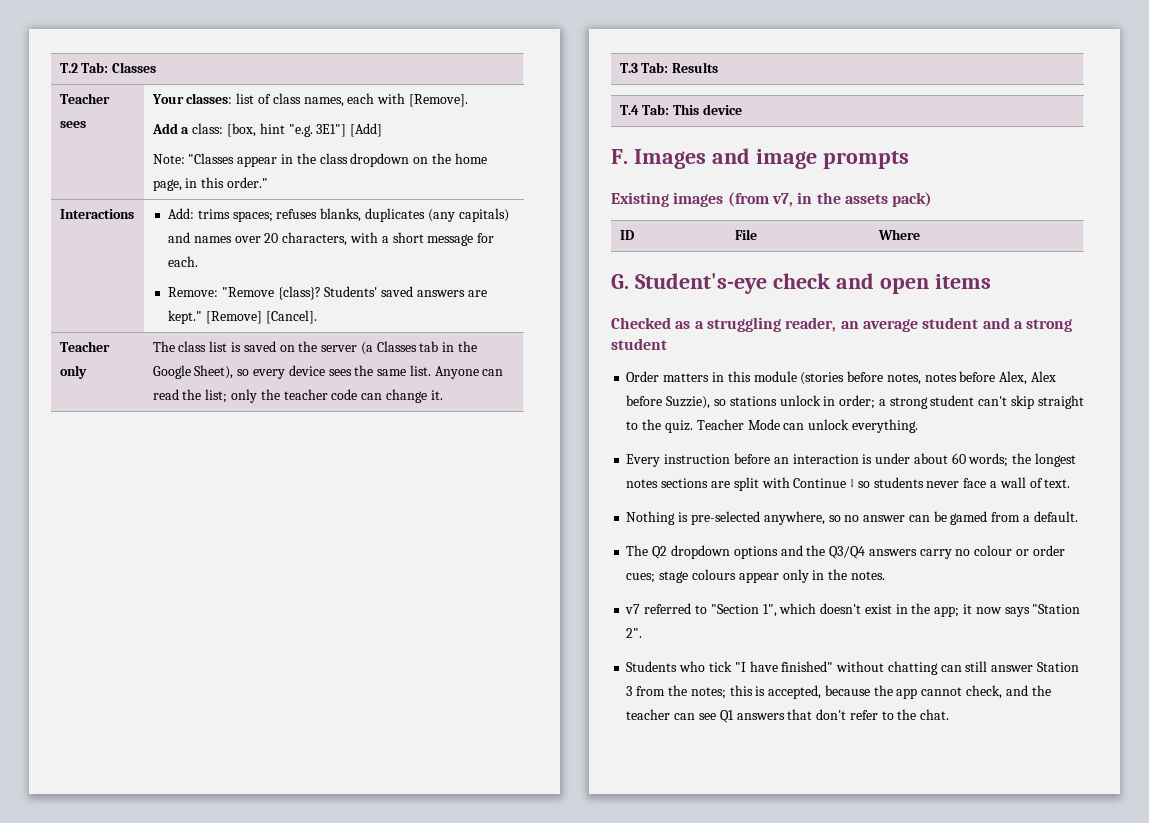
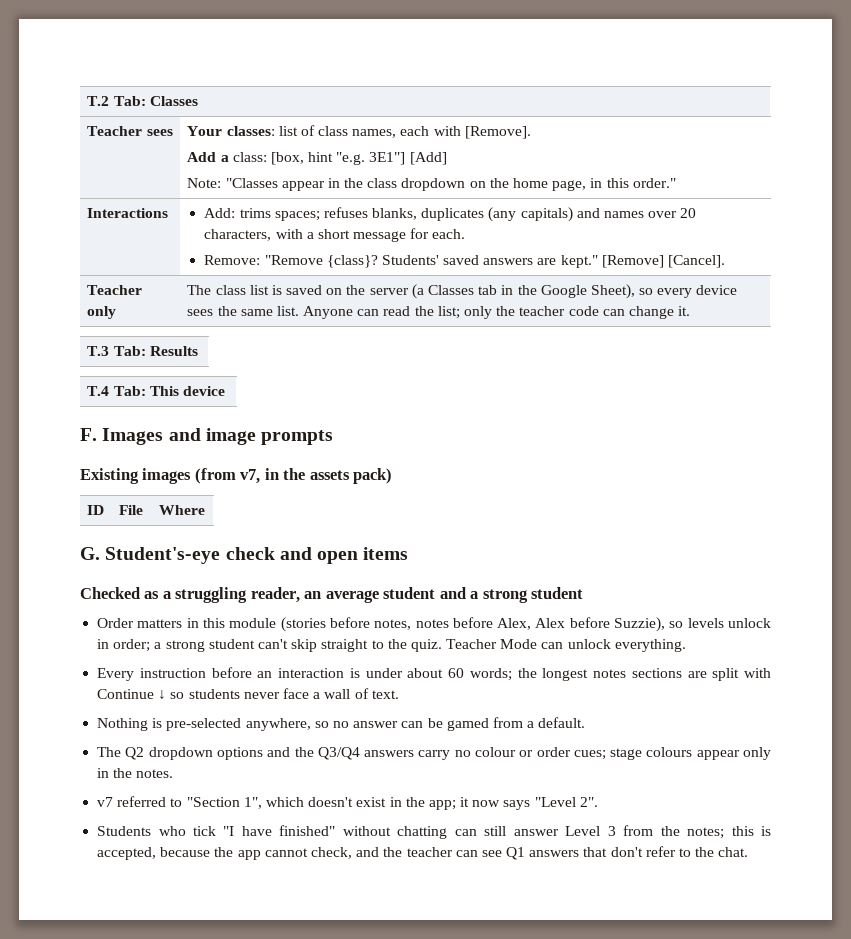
- Order matters in this module (stories before notes, notes before Alex, Alex before Suzzie), so stations unlock in order; a strong student can't skip straight to the quiz.
+ Order matters in this module (stories before notes, notes before Alex, Alex before Suzzie), so levels unlock in order; a strong student can't skip straight to the quiz.
- v7 referred to "Section 1", which doesn't exist in the app; it now says "Station 2".
+ v7 referred to "Section 1", which doesn't exist in the app; it now says "Level 2".
- Students who tick "I have finished" without chatting can still answer Station 3 from the notes; this is accepted, because the app cannot check, and the teacher can see Q1 answers that don't refer to the chat.
+ Students who tick "I have finished" without chatting can still answer Level 3 from the notes; this is accepted, because the app cannot check, and the teacher can see Q1 answers that don't refer to the chat.

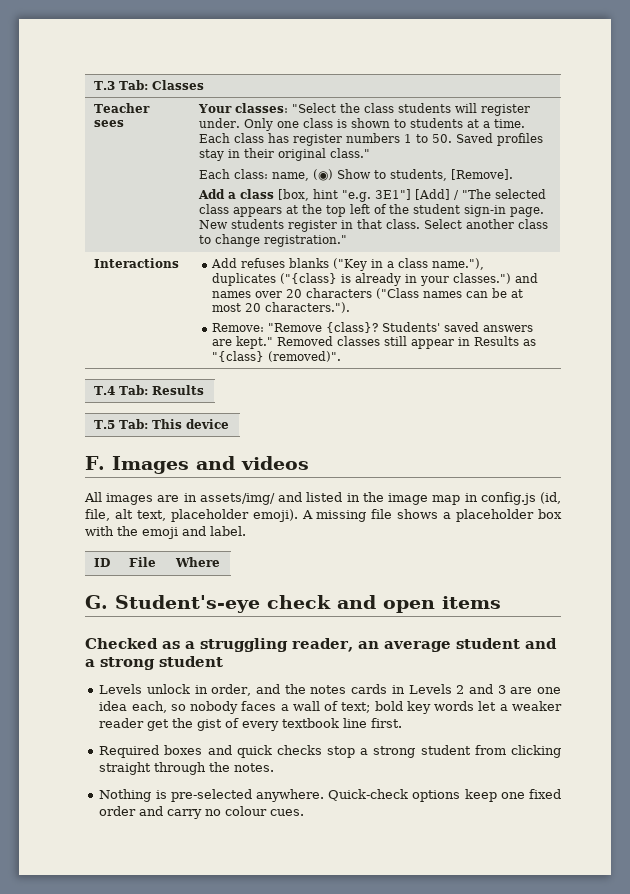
- T.2 Tab: Classes
+ T.3 Tab: Classes
- Your classes: list of class names, each with [Remove].
+ Your classes: "Select the class students will register under. Only one class is shown to students at a time. Each class has register numbers 1 to 50. Saved profiles stay in their original class."
+ Each class: name, (◉) Show to students, [Remove].
- Add a class: [box, hint "e.g. 3E1"] [Add]
- Note: "Classes appear in the class dropdown on the home page, in this order."
- Interactions | Add: trims spaces; refuses blanks, duplicates (any capitals) and names over 20 characters, with a short message for each.
- Remove: "Remove {class}? Students' saved answers are kept." [Remove] [Cancel].
- Teacher only | The class list is saved on the server (a Classes tab in the Google Sheet), so every device sees the same list. Anyone can read the list; only the teacher code can change it.
- T.3 Tab: Results
+ Add a class [box, hint "e.g. 3E1"] [Add] / "The selected class appears at the top left of the student sign-in page. New students register in that class. Select another class to change registration."
+ Interactions | Add refuses blanks ("Key in a class name."), duplicates ("{class} is already in your classes.") and names over 20 characters ("Class names can be at most 20 characters.").
+ Remove: "Remove {class}? Students' saved answers are kept." Removed classes still appear in Results as "{class} (removed)".
+ T.4 Tab: Results
- T.4 Tab: This device
+ T.5 Tab: This device
- F. Images and image prompts
- Existing images (from v7, in the assets pack)
+ F. Images and videos
+ All images are in assets/img/ and listed in the image map in config.js (id, file, alt text, placeholder emoji). A missing file shows a placeholder box with the emoji and label.
- Order matters in this module (stories before notes, notes before Alex, Alex before Suzzie), so levels unlock in order; a strong student can't skip straight to the quiz. Teacher Mode can unlock everything.
- Every instruction before an interaction is under about 60 words; the longest notes sections are split with Continue ↓ so students never face a wall of text.
- Nothing is pre-selected anywhere, so no answer can be gamed from a default.
- The Q2 dropdown options and the Q3/Q4 answers carry no colour or order cues; stage colours appear only in the notes.
- v7 referred to "Section 1", which doesn't exist in the app; it now says "Level 2".
- Students who tick "I have finished" without chatting can still answer Level 3 from the notes; this is accepted, because the app cannot check, and the teacher can see Q1 answers that don't refer to the chat.
+ Levels unlock in order, and the notes cards in Levels 2 and 3 are one idea each, so nobody faces a wall of text; bold key words let a weaker reader get the gist of every textbook line first.
+ Required boxes and quick checks stop a strong student from clicking straight through the notes.
+ Nothing is pre-selected anywhere. Quick-check options keep one fixed order and carry no colour cues.

